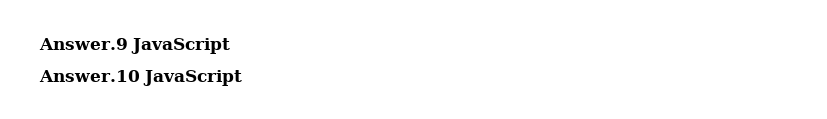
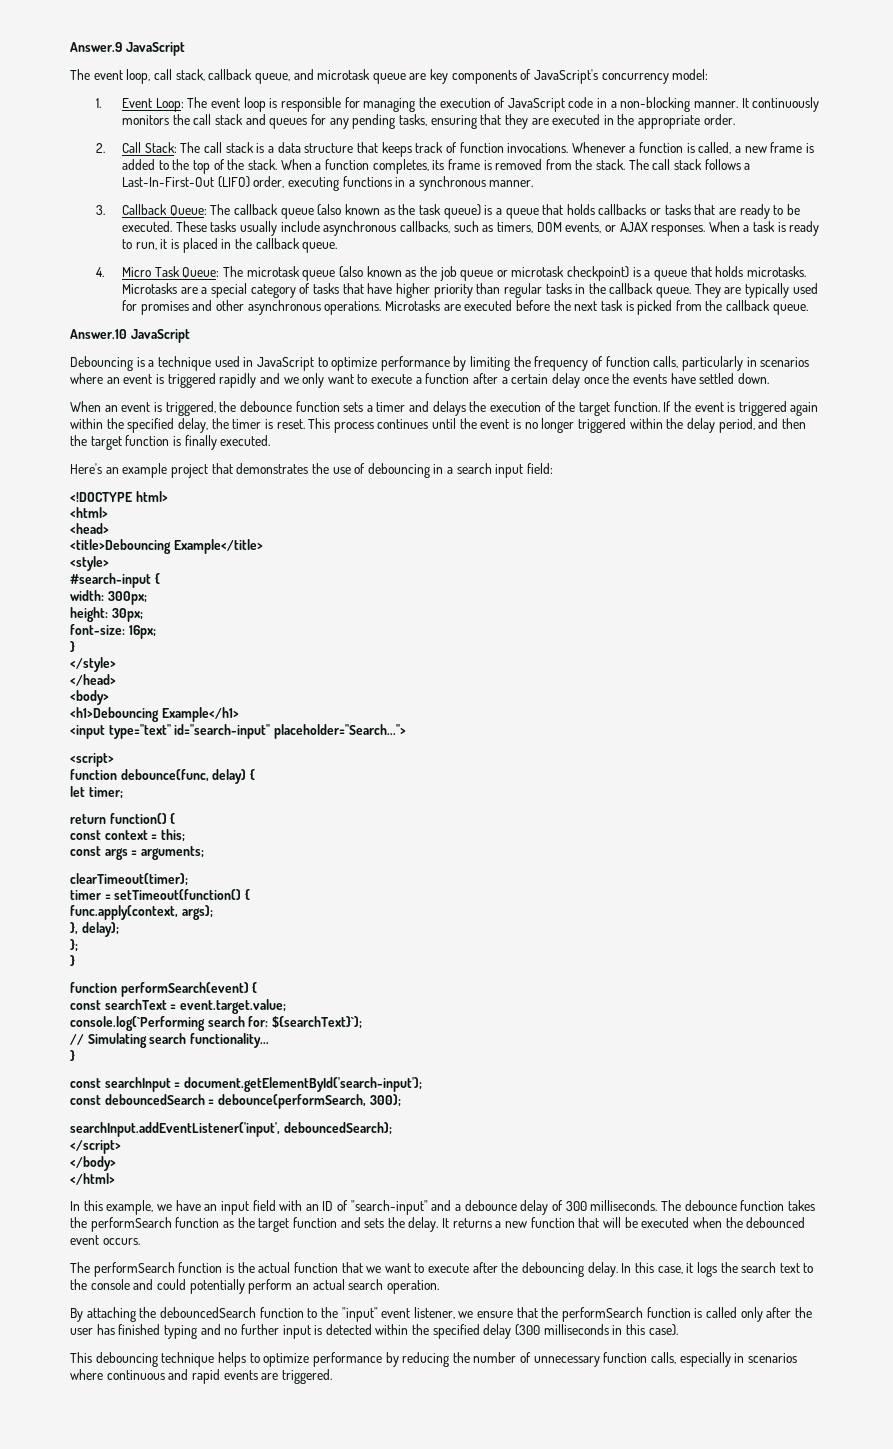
+ The event loop, call stack, callback queue, and microtask queue are key components of JavaScript's concurrency model:
+ 1. Event Loop: The event loop is responsible for managing the execution of JavaScript code in a non-blocking manner. It continuously monitors the call stack and queues for any pending tasks, ensuring that they are executed in the appropriate order.
+ 2. Call Stack: The call stack is a data structure that keeps track of function invocations. Whenever a function is called, a new frame is added to the top of the stack. When a function completes, its frame is removed from the stack. The call stack follows a Last-In-First-Out (LIFO) order, executing functions in a synchronous manner.
+ 3. Callback Queue: The callback queue (also known as the task queue) is a queue that holds callbacks or tasks that are ready to be executed. These tasks usually include asynchronous callbacks, such as timers, DOM events, or AJAX responses. When a task is ready to run, it is placed in the callback queue.
+ 4. Micro Task Queue: The microtask queue (also known as the job queue or microtask checkpoint) is a queue that holds microtasks. Microtasks are a special category of tasks that have higher priority than regular tasks in the callback queue. They are typically used for promises and other asynchronous operations. Microtasks are executed before the next task is picked from the callback queue.
  Answer.10 JavaScript
+ Debouncing is a technique used in JavaScript to optimize performance by limiting the frequency of function calls, particularly in scenarios where an event is triggered rapidly and we only want to execute a function after a certain delay once the events have settled down.
+ When an event is triggered, the debounce function sets a timer and delays the execution of the target function. If the event is triggered again within the specified delay, the timer is reset. This process continues until the event is no longer triggered within the delay period, and then the target function is finally executed.
+ Here's an example project that demonstrates the use of debouncing in a search input field:
+ <!DOCTYPE html>
+ <html>
+ <head>
+ <title>Debouncing Example</title>
+ <style>
+ #search-input {
+ width: 300px;
+ height: 30px;
+ font-size: 16px;
+ }
+ </style>
+ </head>
+ <body>
+ <h1>Debouncing Example</h1>
+ <input type="text" id="search-input" placeholder="Search...">
+ <script>
+ function debounce(func, delay) {
+ let timer;
+ return function() {
+ const context = this;
+ const args = arguments;
+ clearTimeout(timer);
+ timer = setTimeout(function() {
+ func.apply(context, args);
+ }, delay);
+ };
+ }
+ function performSearch(event) {
+ const searchText = event.target.value;
+ console.log(`Performing search for: ${searchText}`);
+ // Simulating search functionality...
+ }
+ const searchInput = document.getElementById('search-input');
+ const debouncedSearch = debounce(performSearch, 300);
+ searchInput.addEventListener('input', debouncedSearch);
+ </script>
+ </body>
+ </html>
+ In this example, we have an input field with an ID of "search-input" and a debounce delay of 300 milliseconds. The debounce function takes the performSearch function as the target function and sets the delay. It returns a new function that will be executed when the debounced event occurs.
+ The performSearch function is the actual function that we want to execute after the debouncing delay. In this case, it logs the search text to the console and could potentially perform an actual search operation.
+ By attaching the debouncedSearch function to the "input" event listener, we ensure that the performSearch function is called only after the user has finished typing and no further input is detected within the specified delay (300 milliseconds in this case).
+ This debouncing technique helps to optimize performance by reducing the number of unnecessary function calls, especially in scenarios where continuous and rapid events are triggered.

